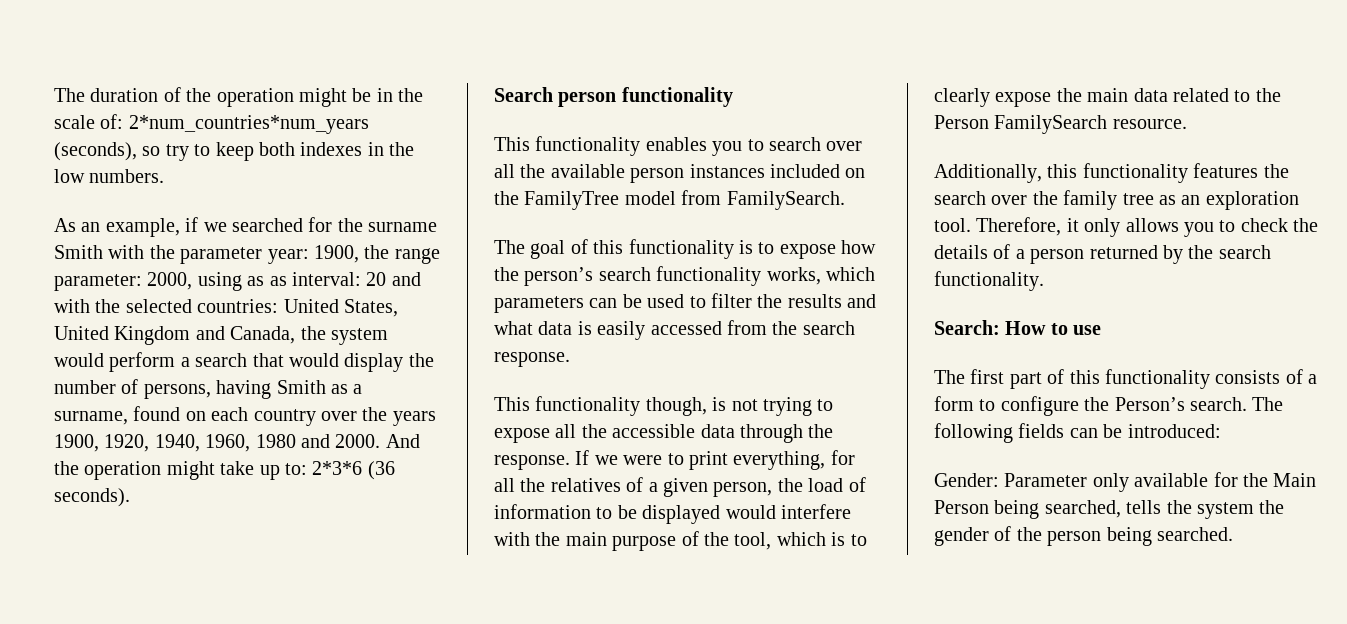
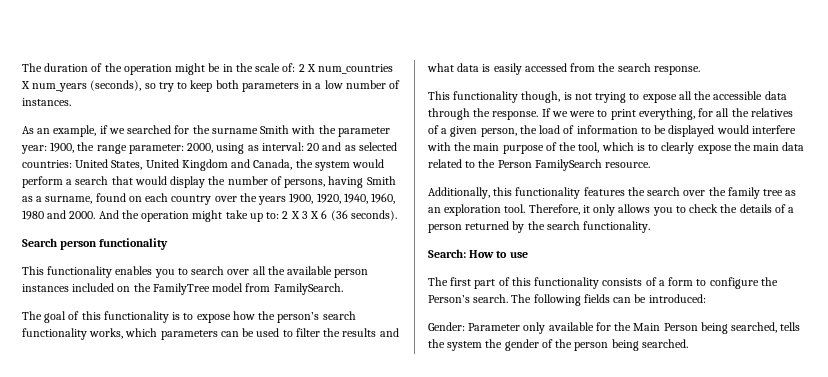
- The duration of the operation might be in the scale of: 2*num_countries*num_years (seconds), so try to keep both indexes in the low numbers.
+ The duration of the operation might be in the scale of: 2 X num_countries X num_years (seconds), so try to keep both parameters in a low number of instances.
- 2000, using as as interval:
+ 2000, using as interval:
- 20 and with the selected countries:
+ 20 and as selected countries:
- And the operation might take up to: 2*3*6 (36 seconds).
+ And the operation might take up to: 2 X 3 X 6 (36 seconds).

